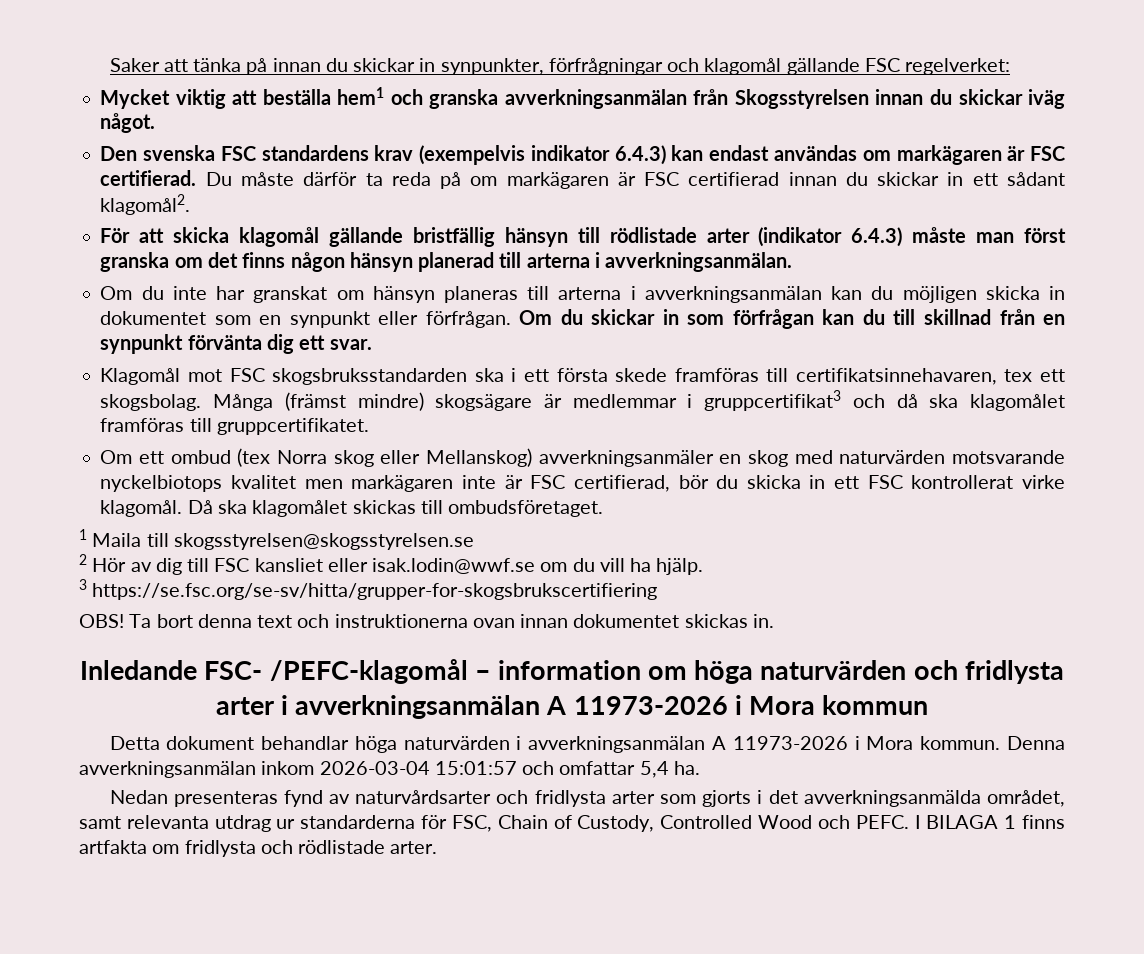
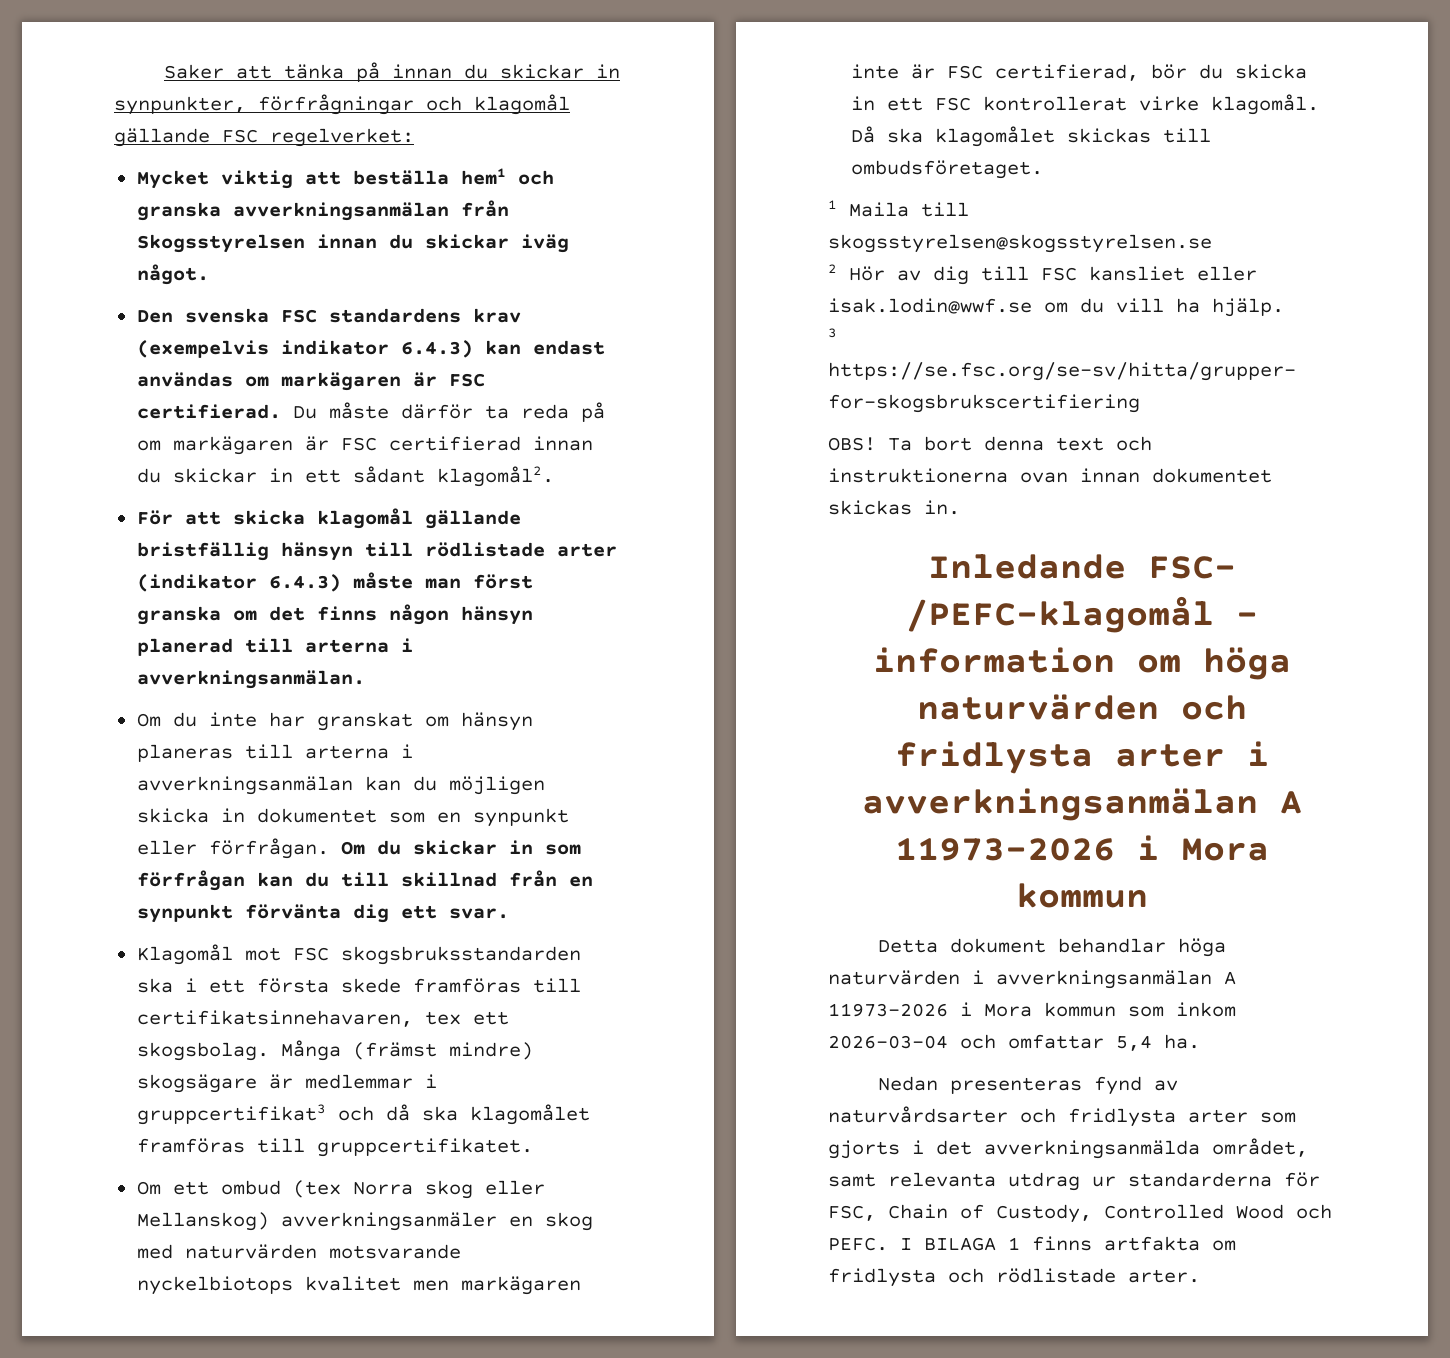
- Detta dokument behandlar höga naturvärden i avverkningsanmälan A 11973-2026 i Mora kommun. Denna avverkningsanmälan inkom 2026-03-04 15:01:57 och omfattar 5,4 ha.
+ Detta dokument behandlar höga naturvärden i avverkningsanmälan A 11973-2026 i Mora kommun som inkom 2026-03-04 och omfattar 5,4 ha.

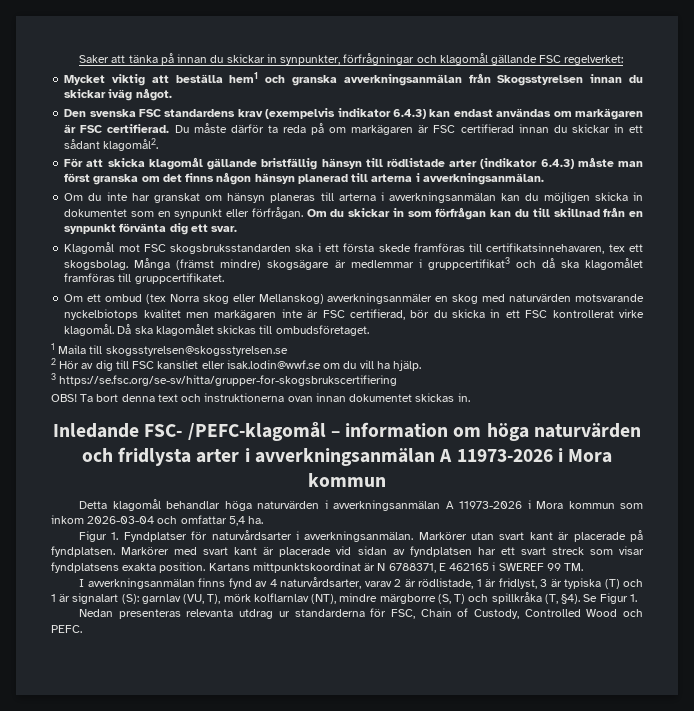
- Detta dokument behandlar höga naturvärden i avverkningsanmälan A 11973-2026 i Mora kommun som inkom 2026-03-04 och omfattar 5,4 ha.
+ Detta klagomål behandlar höga naturvärden i avverkningsanmälan A 11973-2026 i Mora kommun som inkom 2026-03-04 och omfattar 5,4 ha.
- Nedan presenteras fynd av naturvårdsarter och fridlysta arter som gjorts i det avverkningsanmälda området, samt relevanta utdrag ur standarderna för FSC, Chain of Custody, Controlled Wood och PEFC. I BILAGA 1 finns artfakta om fridlysta och rödlistade arter.
+ Figur 1. Fyndplatser för naturvårdsarter i avverkningsanmälan. Markörer utan svart kant är placerade på fyndplatsen. Markörer med svart kant är placerade vid sidan av fyndplatsen har ett svart streck som visar fyndplatsens exakta position. Kartans mittpunktskoordinat är N 6788371, E 462165 i SWEREF 99 TM.
+ I avverkningsanmälan finns fynd av 4 naturvårdsarter, varav 2 är rödlistade, 1 är fridlyst, 3 är typiska (T) och 1 är signalart (S): garnlav (VU, T), mörk kolflarnlav (NT), mindre märgborre (S, T) och spillkråka (T, §4). Se Figur 1.
+ Nedan presenteras relevanta utdrag ur standarderna för FSC, Chain of Custody, Controlled Wood och PEFC.

